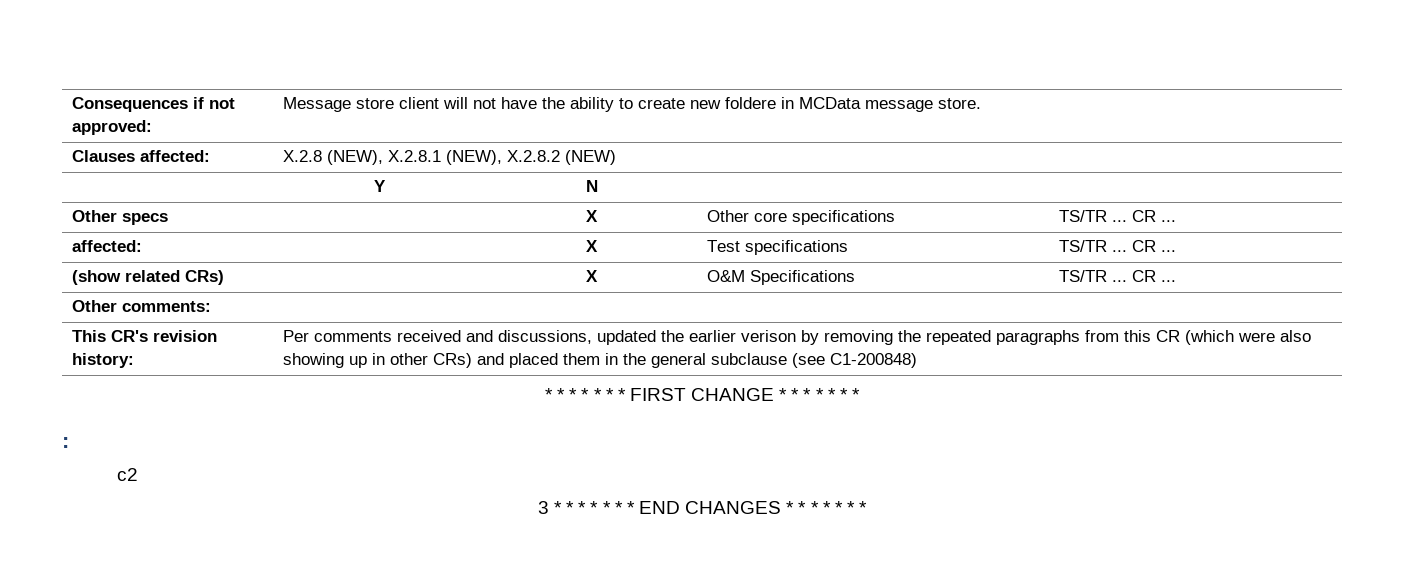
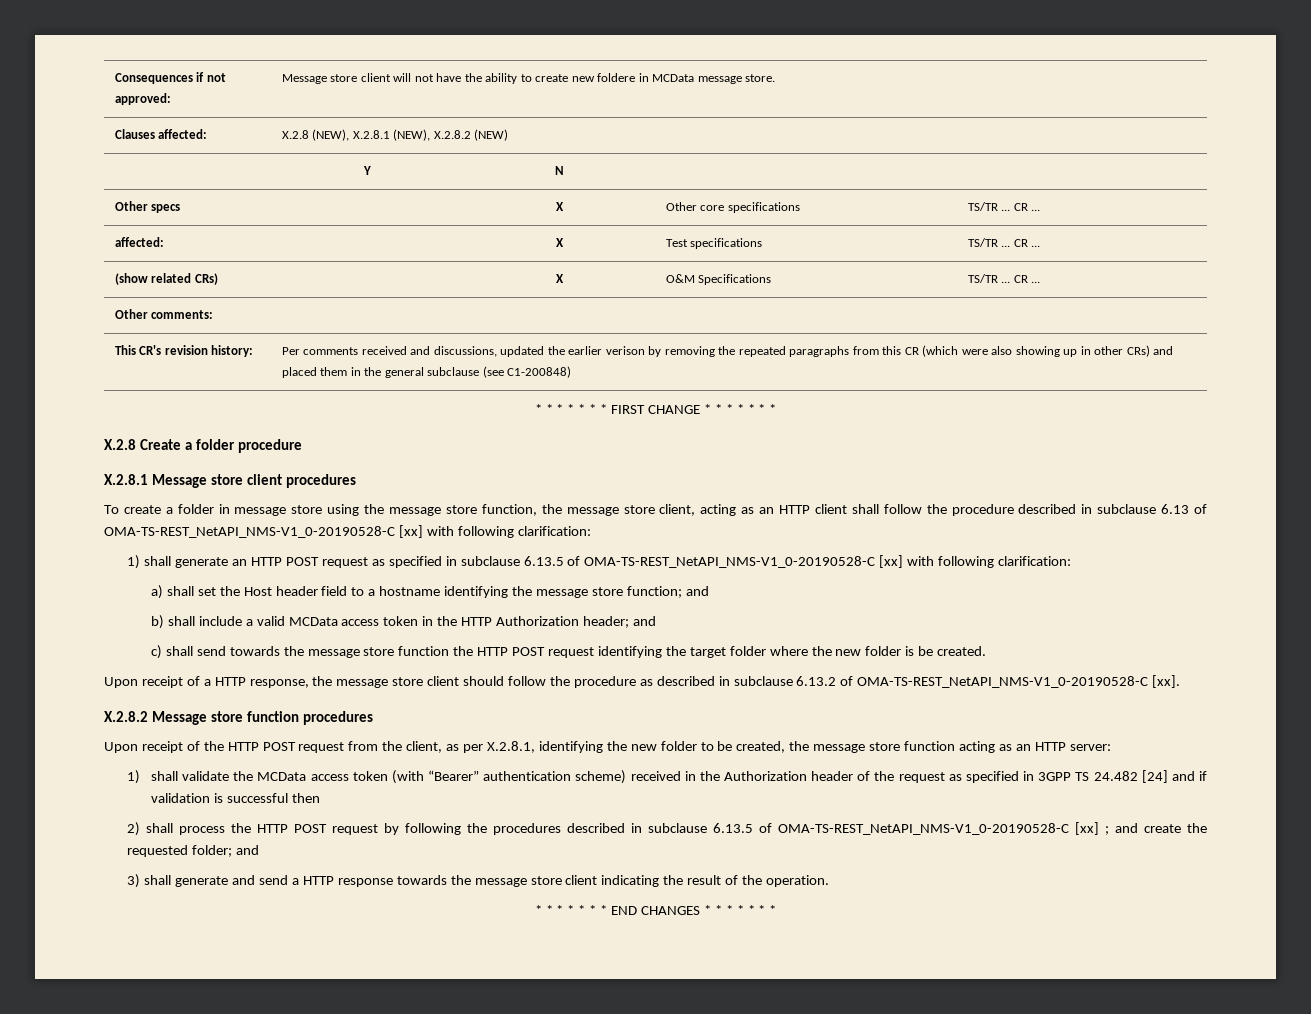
- :
- c2
- 3 * * * * * * * END CHANGES * * * * * * *
+ X.2.8 Create a folder procedure
+ X.2.8.1 Message store client procedures
+ To create a folder in message store using the message store function, the message store client, acting as an HTTP client shall follow the procedure described in subclause 6.13 of OMA-TS-REST_NetAPI_NMS-V1_0-20190528-C [xx] with following clarification:
+ 1) shall generate an HTTP POST request as specified in subclause 6.13.5 of OMA-TS-REST_NetAPI_NMS-V1_0-20190528-C [xx] with following clarification:
+ a) shall set the Host header field to a hostname identifying the message store function; and
+ b) shall include a valid MCData access token in the HTTP Authorization header; and
+ c) shall send towards the message store function the HTTP POST request identifying the target folder where the new folder is be created.
+ Upon receipt of a HTTP response, the message store client should follow the procedure as described in subclause 6.13.2 of OMA-TS-REST_NetAPI_NMS-V1_0-20190528-C [xx].
+ X.2.8.2 Message store function procedures
+ Upon receipt of the HTTP POST request from the client, as per X.2.8.1, identifying the new folder to be created, the message store function acting as an HTTP server:
+ 1) shall validate the MCData access token (with “Bearer” authentication scheme) received in the Authorization header of the request as specified in 3GPP TS 24.482 [24] and if validation is successful then
+ 2) shall process the HTTP POST request by following the procedures described in subclause 6.13.5 of OMA-TS-REST_NetAPI_NMS-V1_0-20190528-C [xx] ; and create the requested folder; and
+ 3) shall generate and send a HTTP response towards the message store client indicating the result of the operation.
+ * * * * * * * END CHANGES * * * * * * *

